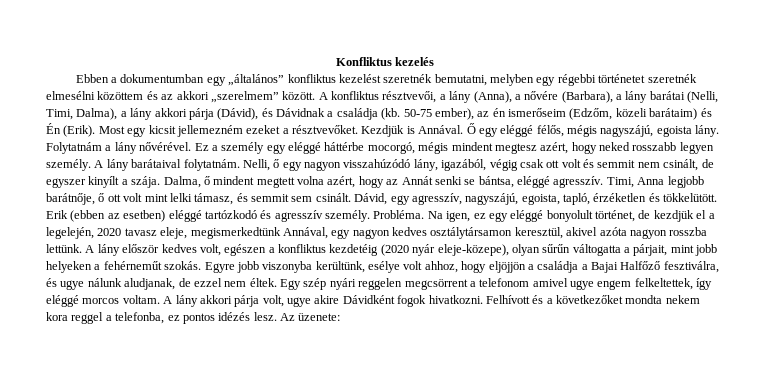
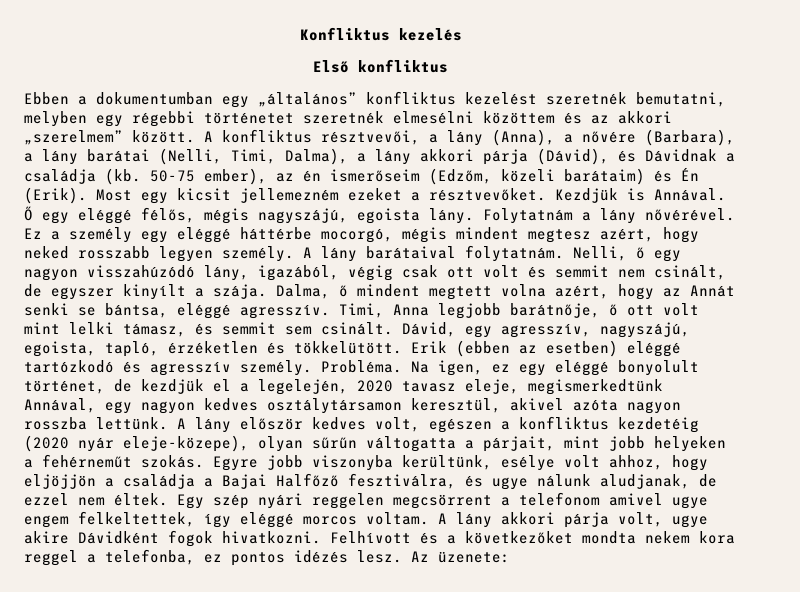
+ Első konfliktus

